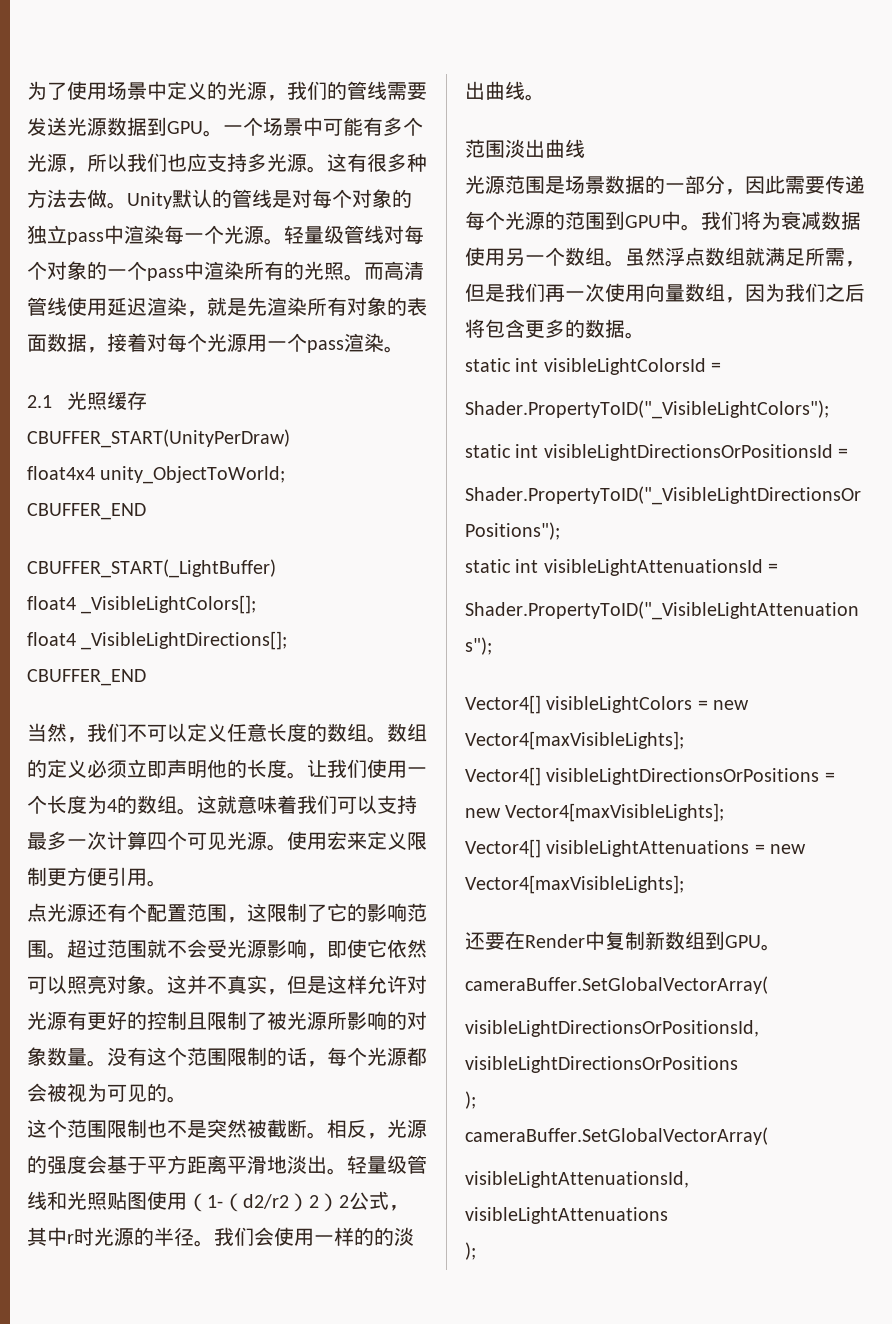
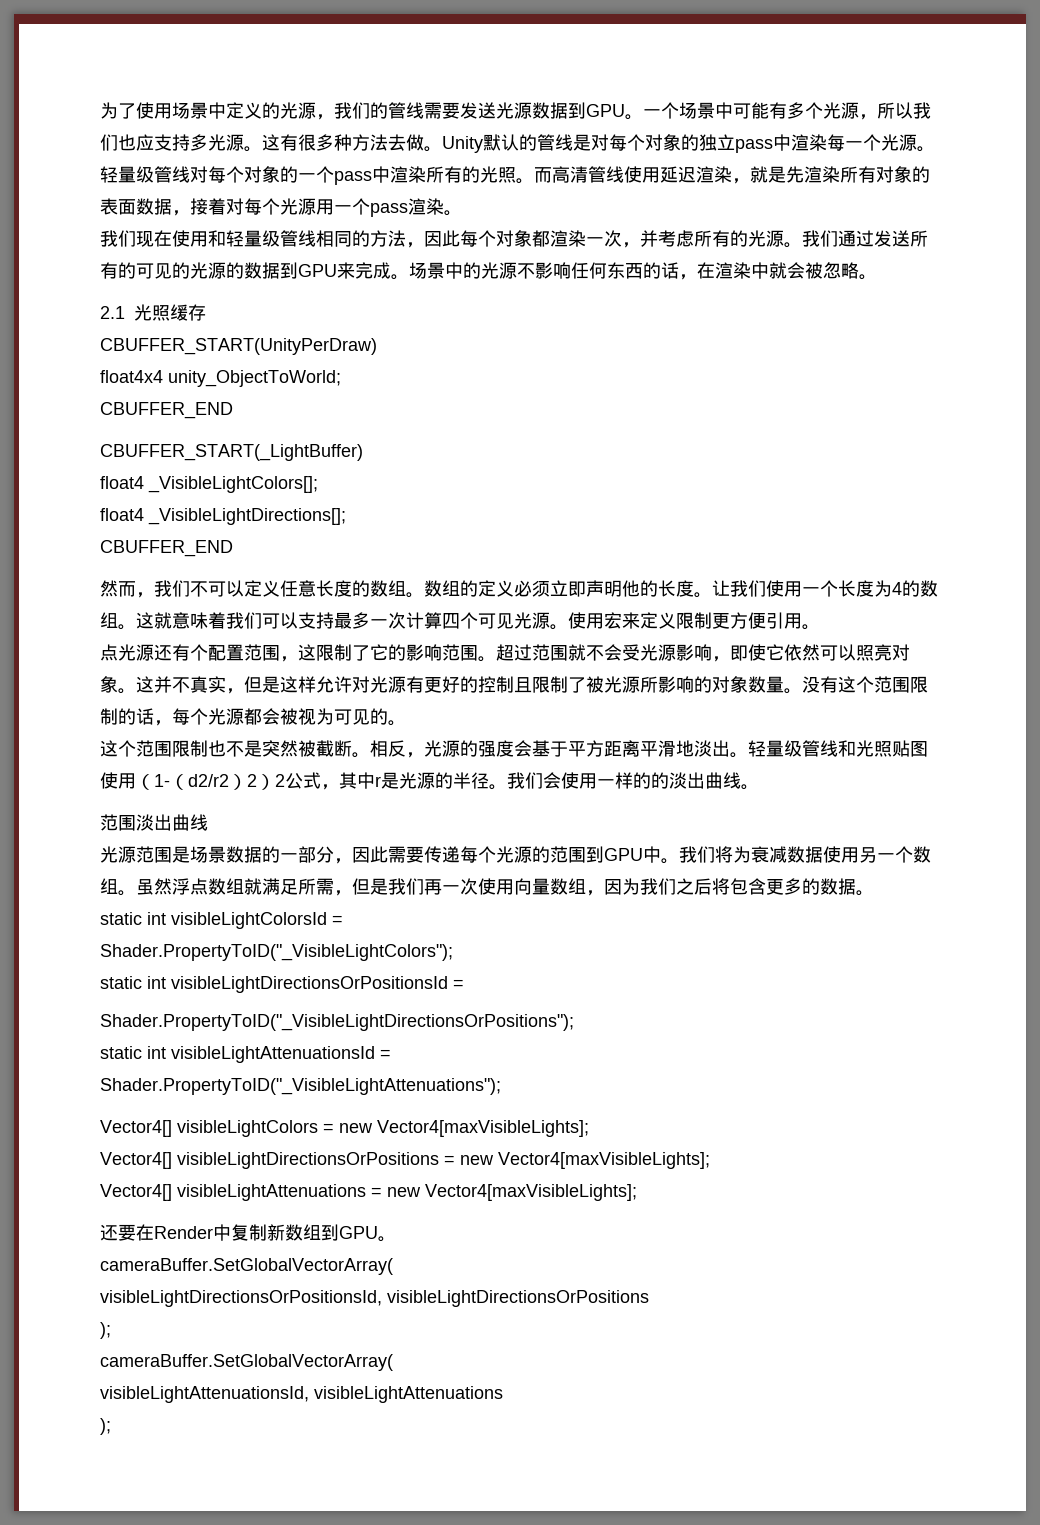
+ 我们现在使用和轻量级管线相同的方法，因此每个对象都渲染一次，并考虑所有的光源。我们通过发送所有的可见的光源的数据到GPU来完成。场景中的光源不影响任何东西的话，在渲染中就会被忽略。
- 当然，我们不可以定义任意长度的数组。
+ 然而，我们不可以定义任意长度的数组。
- 轻量级管线和光照贴图使用（1-（d2/r2）2）2公式，其中r时光源的半径。
+ 轻量级管线和光照贴图使用（1-（d2/r2）2）2公式，其中r是光源的半径。

